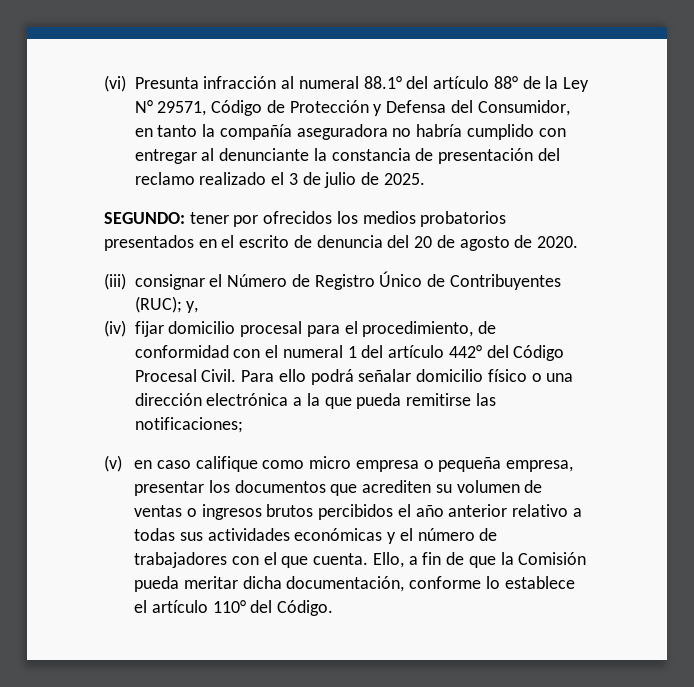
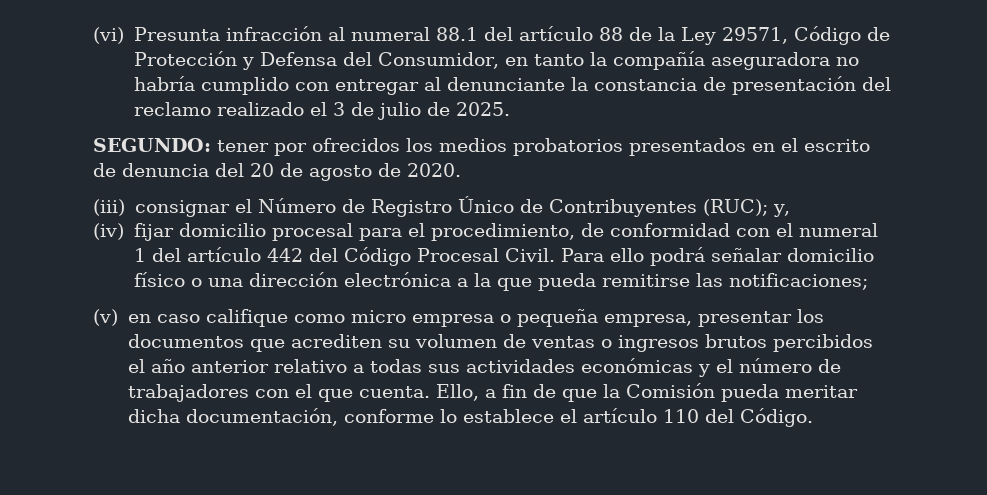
- (vi) Presunta infracción al numeral 88.1° del artículo 88° de la Ley N° 29571, Código de Protección y Defensa del Consumidor, en tanto la compañía aseguradora no habría cumplido con entregar al denunciante la constancia de presentación del reclamo realizado el 3 de julio de 2025.
+ (vi) Presunta infracción al numeral 88.1 del artículo 88 de la Ley 29571, Código de Protección y Defensa del Consumidor, en tanto la compañía aseguradora no habría cumplido con entregar al denunciante la constancia de presentación del reclamo realizado el 3 de julio de 2025.
- (iv) fijar domicilio procesal para el procedimiento, de conformidad con el numeral 1 del artículo 442° del Código Procesal Civil.
+ (iv) fijar domicilio procesal para el procedimiento, de conformidad con el numeral 1 del artículo 442 del Código Procesal Civil.
- Ello, a fin de que la Comisión pueda meritar dicha documentación, conforme lo establece el artículo 110° del Código.
+ Ello, a fin de que la Comisión pueda meritar dicha documentación, conforme lo establece el artículo 110 del Código.

